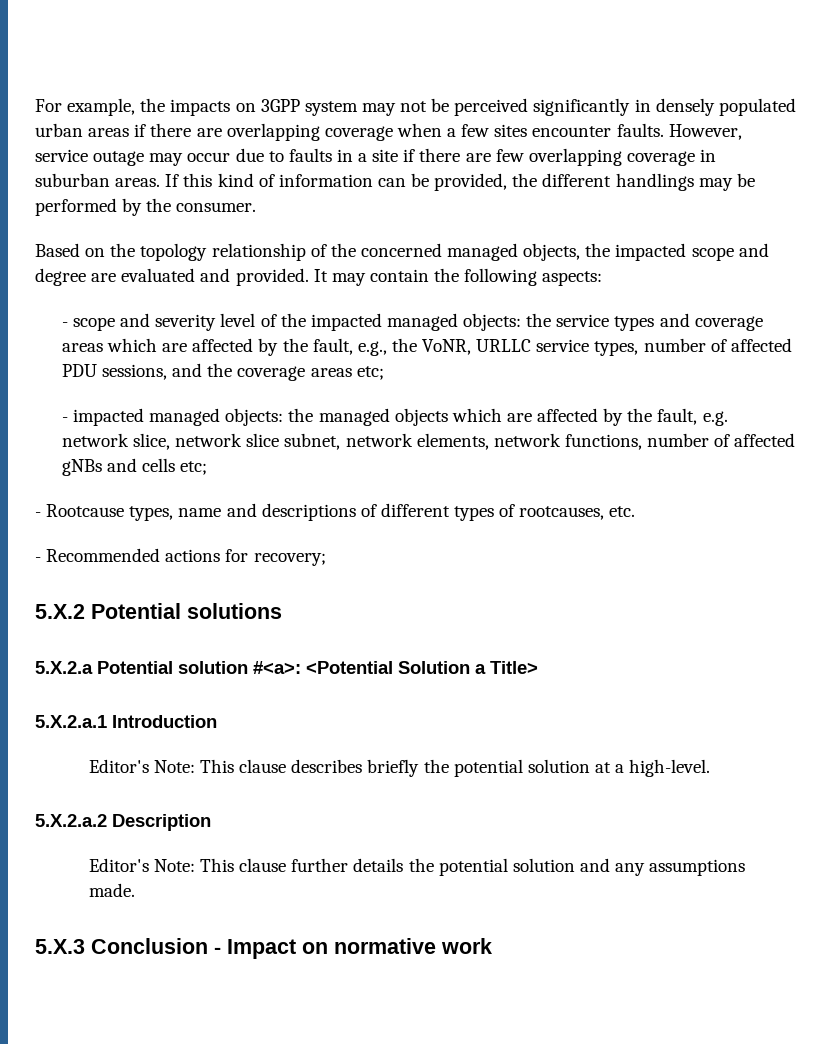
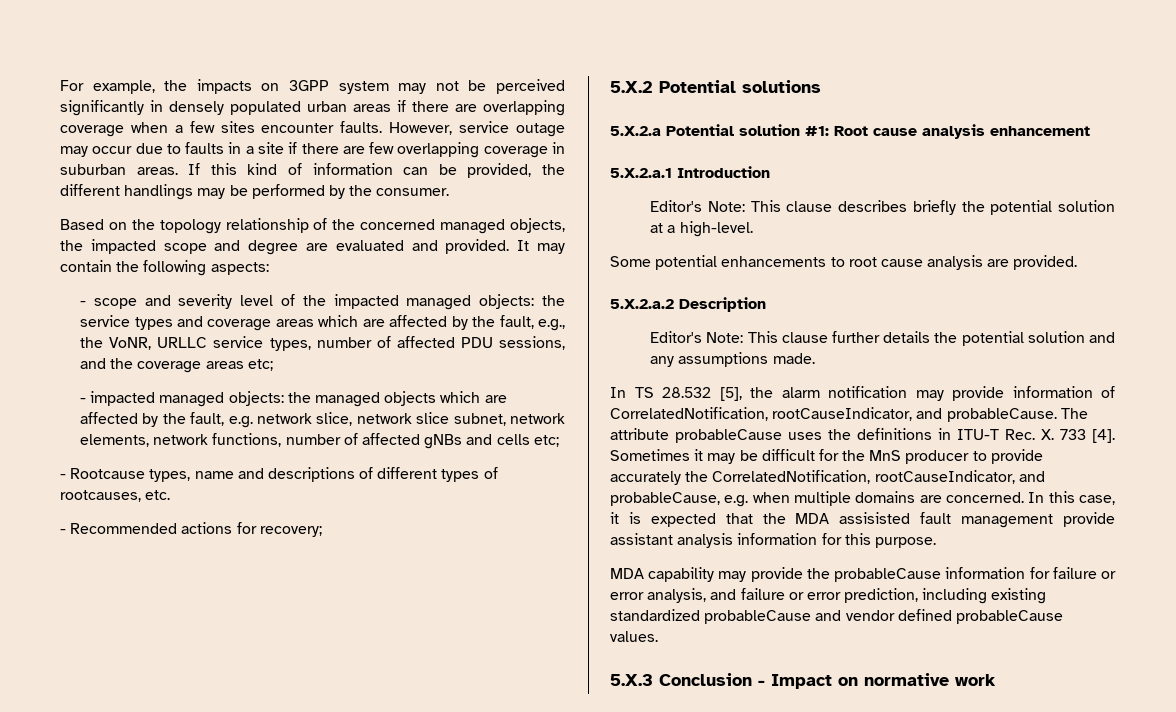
- 5.X.2.a Potential solution #<a>: <Potential Solution a Title>
+ 5.X.2.a Potential solution #1: Root cause analysis enhancement
+ Some potential enhancements to root cause analysis are provided.
+ In TS 28.532 [5], the alarm notification may provide information of CorrelatedNotification, rootCauseIndicator, and probableCause. The attribute probableCause uses the definitions in ITU-T Rec. X. 733 [4]. Sometimes it may be difficult for the MnS producer to provide accurately the CorrelatedNotification, rootCauseIndicator, and probableCause, e.g. when multiple domains are concerned. In this case, it is expected that the MDA assisisted fault management provide assistant analysis information for this purpose.
+ MDA capability may provide the probableCause information for failure or error analysis, and failure or error prediction, including existing standardized probableCause and vendor defined probableCause values.

